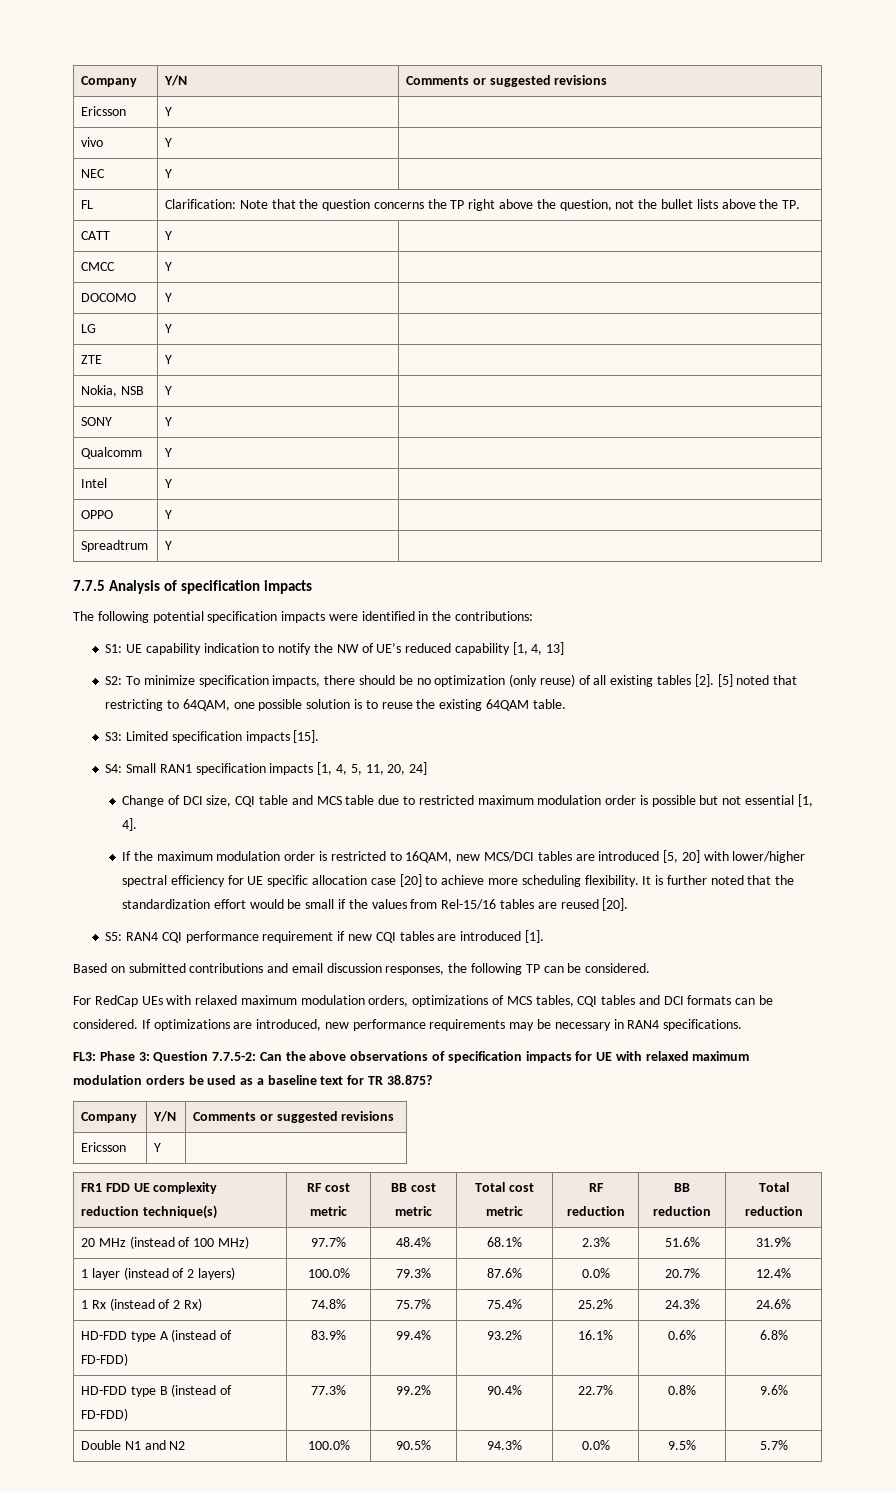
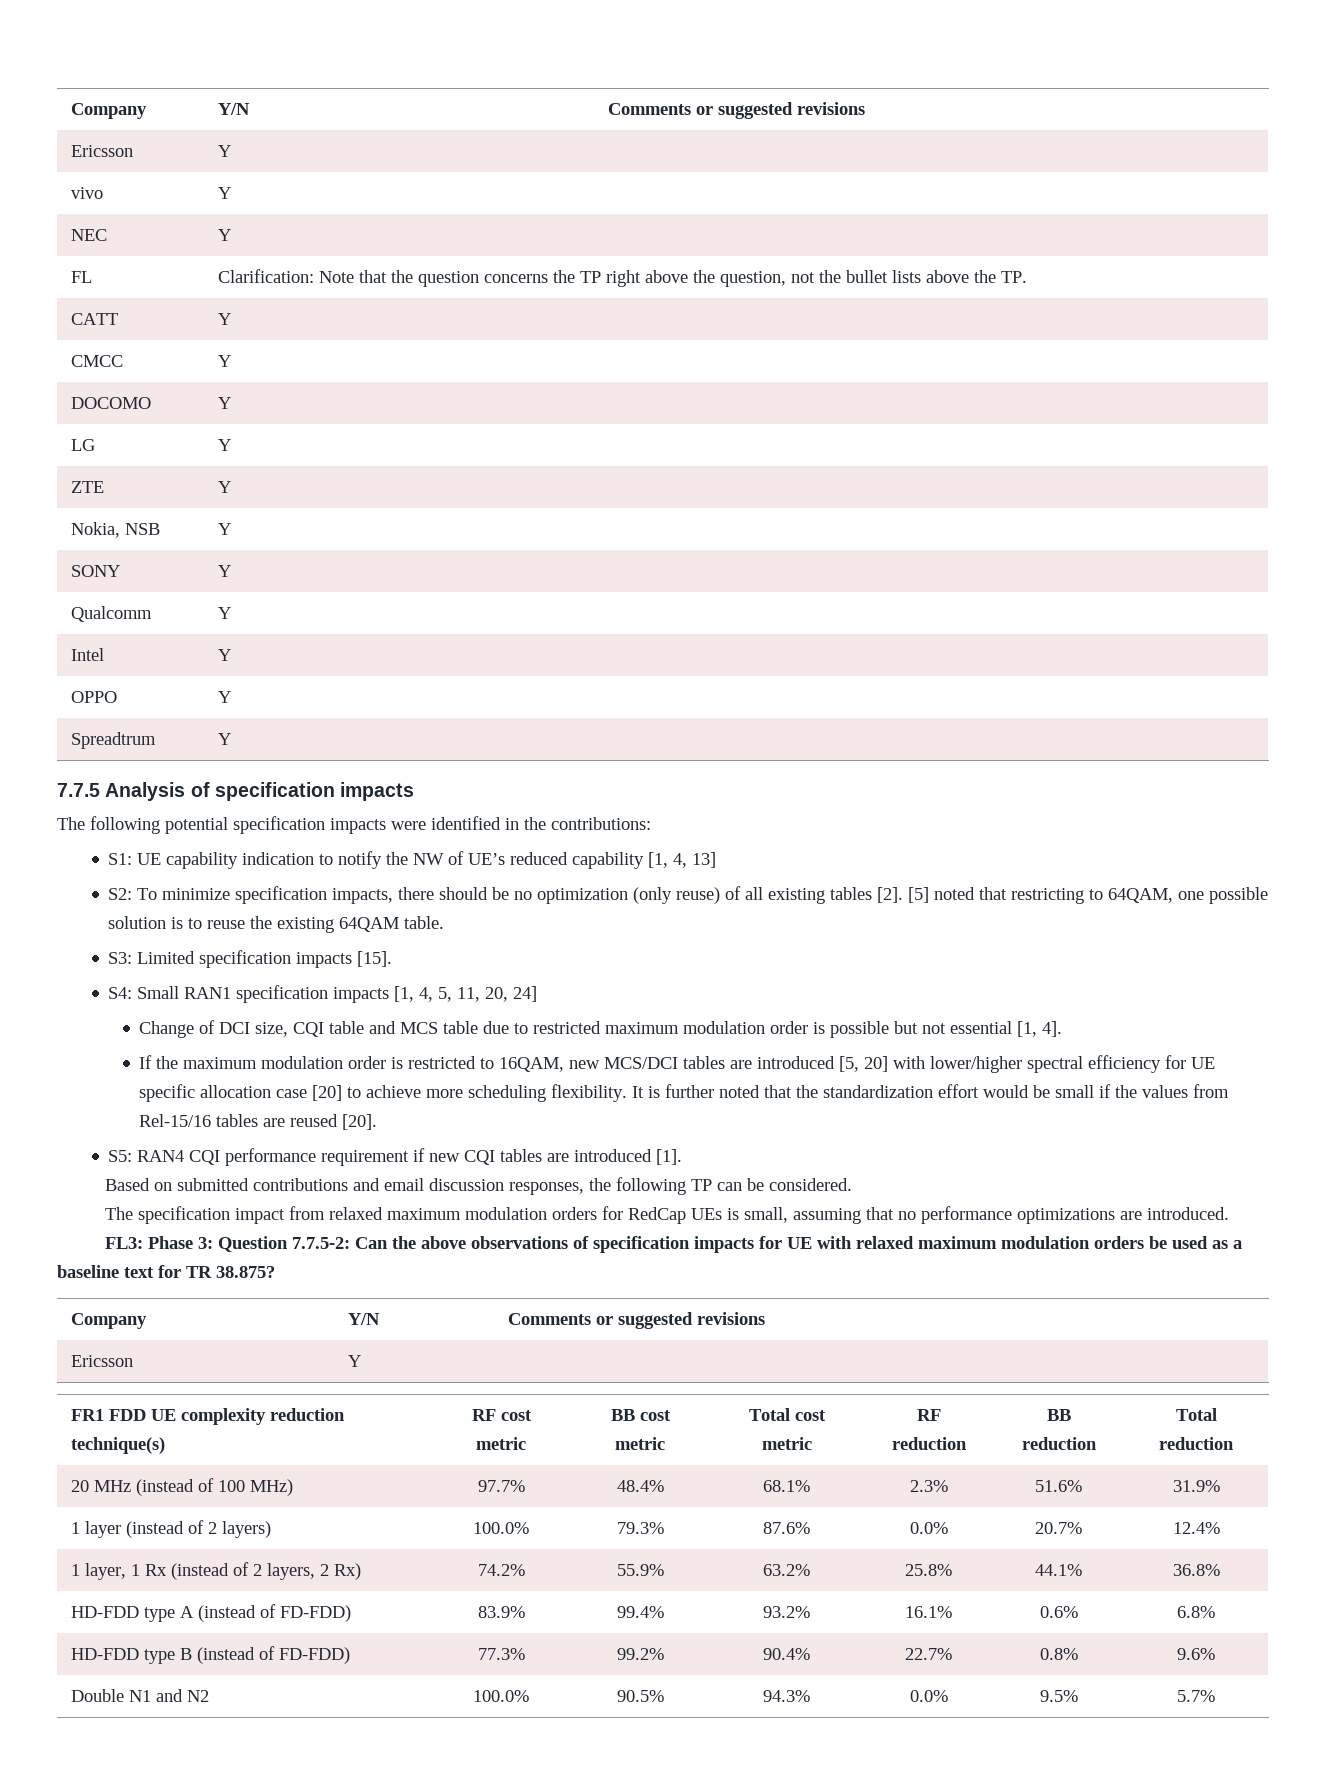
- For RedCap UEs with relaxed maximum modulation orders, optimizations of MCS tables, CQI tables and DCI formats can be considered. If optimizations are introduced, new performance requirements may be necessary in RAN4 specifications.
+ The specification impact from relaxed maximum modulation orders for RedCap UEs is small, assuming that no performance optimizations are introduced.
- 1 Rx (instead of 2 Rx) | 74.8% | 75.7% | 75.4% | 25.2% | 24.3% | 24.6%
+ 1 layer, 1 Rx (instead of 2 layers, 2 Rx) | 74.2% | 55.9% | 63.2% | 25.8% | 44.1% | 36.8%

